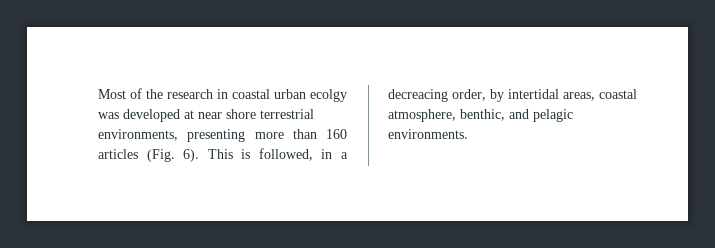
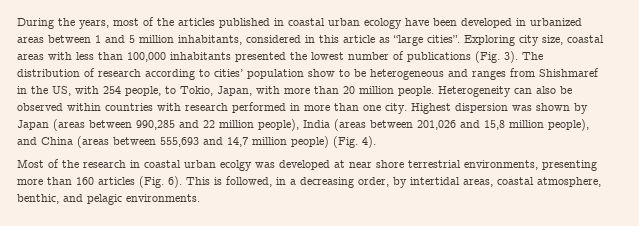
+ During the years, most of the articles published in coastal urban ecology have been developed in urbanized areas between 1 and 5 million inhabitants, considered in this article as “large cities”. Exploring city size, coastal areas with less than 100,000 inhabitants presented the lowest number of publications (Fig. 3). The distribution of research according to cities’ population show to be heterogeneous and ranges from Shishmaref in the US, with 254 people, to Tokio, Japan, with more than 20 million people. Heterogeneity can also be observed within countries with research performed in more than one city. Highest dispersion was shown by Japan (areas between 990,285 and 22 million people), India (areas between 201,026 and 15,8 million people), and China (areas between 555,693 and 14,7 million people) (Fig. 4).
- This is followed, in a decreacing order, by intertidal areas, coastal atmosphere, benthic, and pelagic environments.
+ This is followed, in a decreasing order, by intertidal areas, coastal atmosphere, benthic, and pelagic environments.

